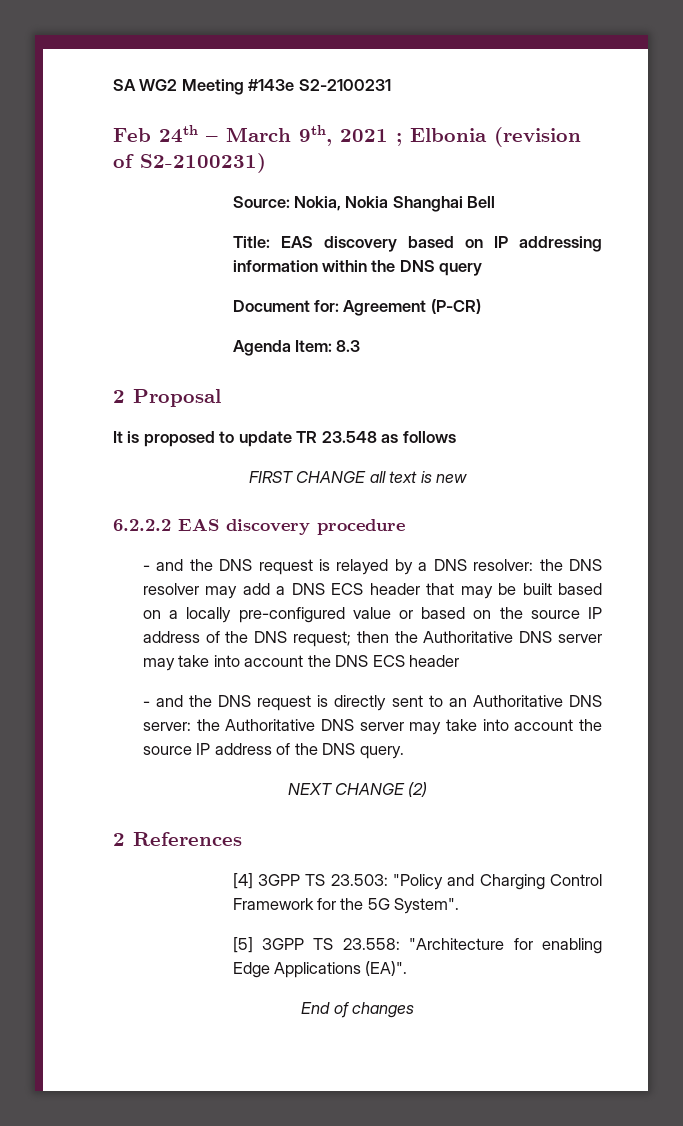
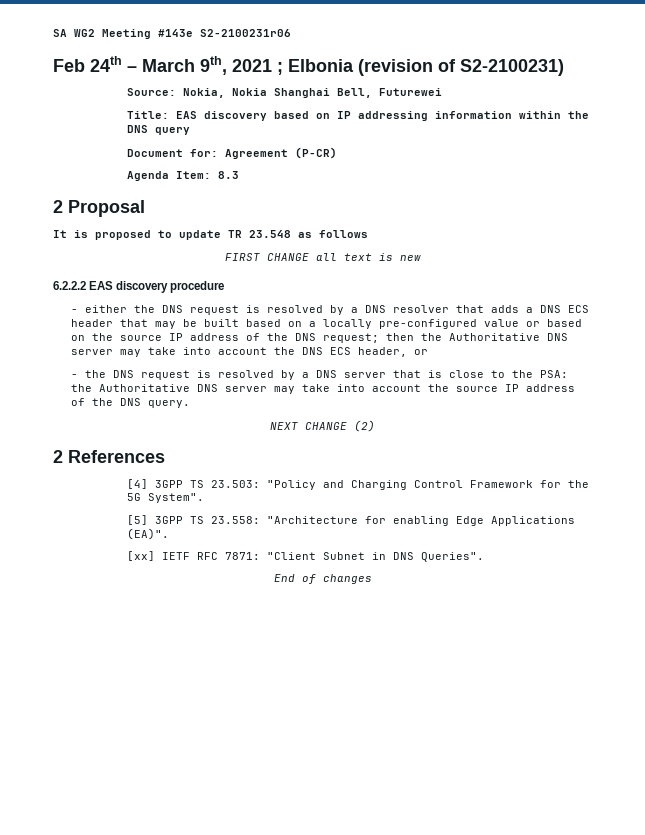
- SA WG2 Meeting #143e S2-2100231
+ SA WG2 Meeting #143e S2-2100231r06
- Source: Nokia, Nokia Shanghai Bell
+ Source: Nokia, Nokia Shanghai Bell, Futurewei
- - and the DNS request is relayed by a DNS resolver: the DNS resolver may add a DNS ECS header that may be built based on a locally pre-configured value or based on the source IP address of the DNS request; then the Authoritative DNS server may take into account the DNS ECS header
- - and the DNS request is directly sent to an Authoritative DNS server: the Authoritative DNS server may take into account the source IP address of the DNS query.
+ - either the DNS request is resolved by a DNS resolver that adds a DNS ECS header that may be built based on a locally pre-configured value or based on the source IP address of the DNS request; then the Authoritative DNS server may take into account the DNS ECS header, or
+ - the DNS request is resolved by a DNS server that is close to the PSA: the Authoritative DNS server may take into account the source IP address of the DNS query.
+ [xx] IETF RFC 7871: "Client Subnet in DNS Queries".

